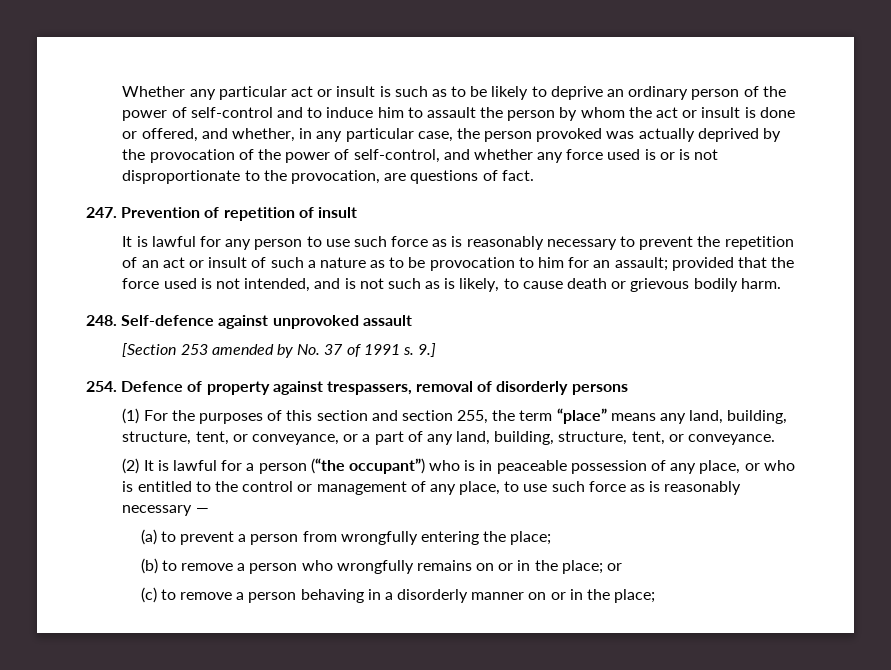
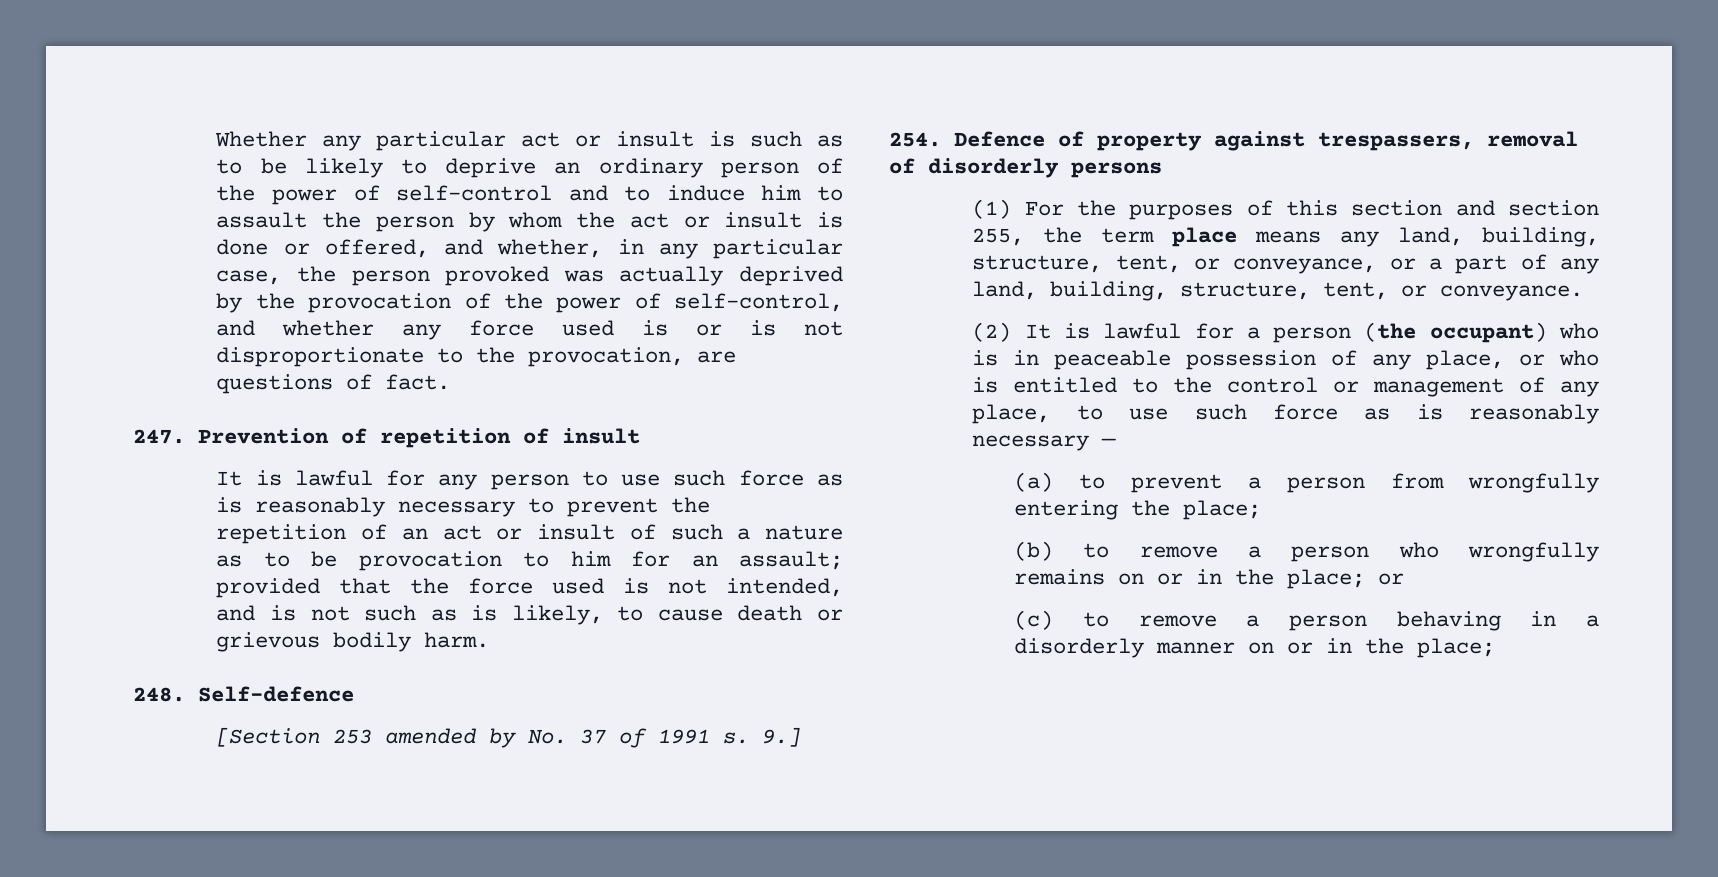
- 248. Self-defence against unprovoked assault
+ 248. Self-defence
- (1) For the purposes of this section and section 255, the term “place” means any land, building, structure, tent, or conveyance, or a part of any land, building, structure, tent, or conveyance.
+ (1) For the purposes of this section and section 255, the term place means any land, building, structure, tent, or conveyance, or a part of any land, building, structure, tent, or conveyance.
- (2) It is lawful for a person (“the occupant”) who is in peaceable possession of any place, or who is entitled to the control or management of any place, to use such force as is reasonably necessary —
+ (2) It is lawful for a person (the occupant) who is in peaceable possession of any place, or who is entitled to the control or management of any place, to use such force as is reasonably necessary —

